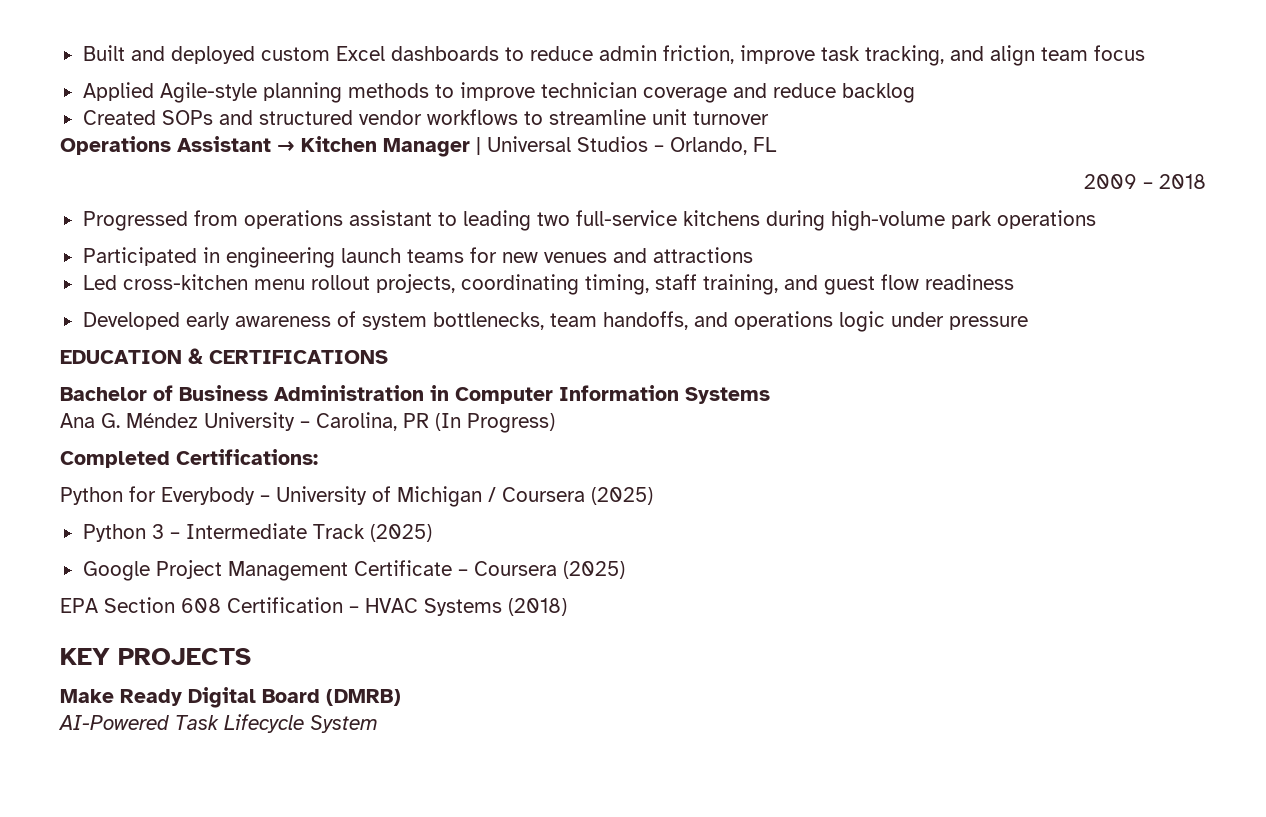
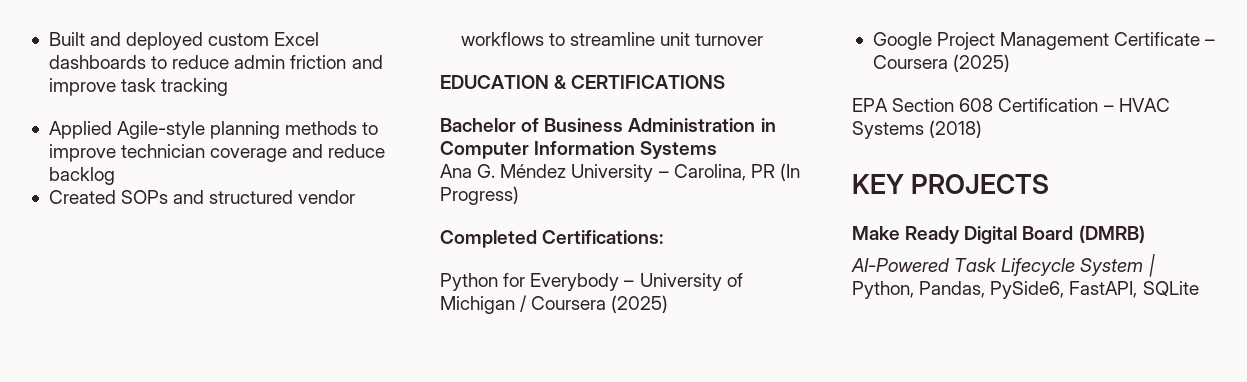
- Built and deployed custom Excel dashboards to reduce admin friction, improve task tracking, and align team focus
+ Built and deployed custom Excel dashboards to reduce admin friction and improve task tracking
- Operations Assistant → Kitchen Manager | Universal Studios – Orlando, FL
- 2009 – 2018
- Progressed from operations assistant to leading two full-service kitchens during high-volume park operations
- Participated in engineering launch teams for new venues and attractions
- Led cross-kitchen menu rollout projects, coordinating timing, staff training, and guest flow readiness
- Developed early awareness of system bottlenecks, team handoffs, and operations logic under pressure
- Python 3 – Intermediate Track (2025)
- AI-Powered Task Lifecycle System
+ AI-Powered Task Lifecycle System | Python, Pandas, PySide6, FastAPI, SQLite

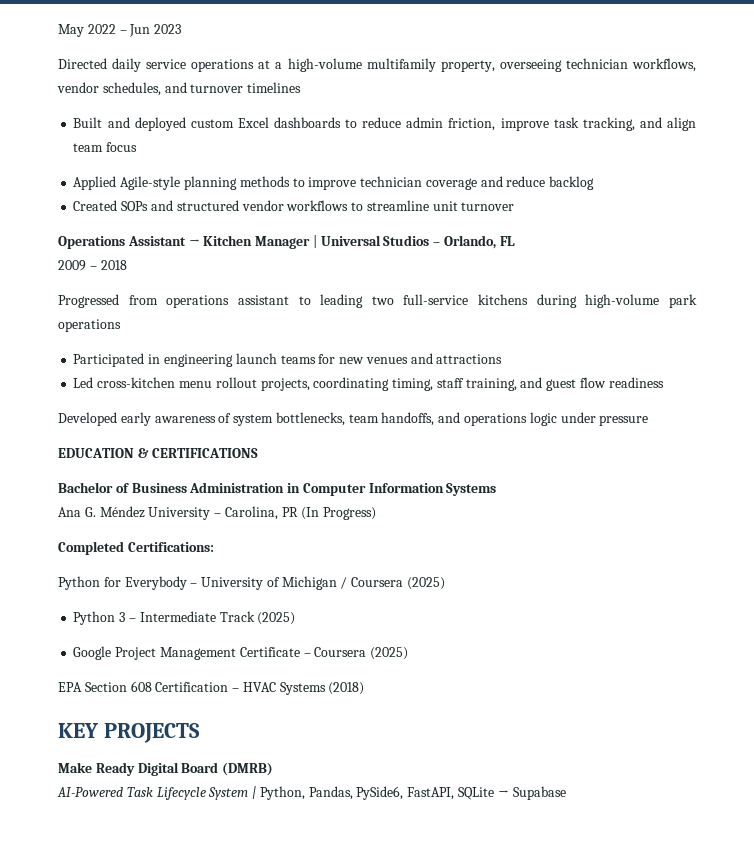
+ May 2022 – Jun 2023
+ Directed daily service operations at a high-volume multifamily property, overseeing technician workflows, vendor schedules, and turnover timelines
- Built and deployed custom Excel dashboards to reduce admin friction and improve task tracking
+ Built and deployed custom Excel dashboards to reduce admin friction, improve task tracking, and align team focus
+ Operations Assistant → Kitchen Manager | Universal Studios – Orlando, FL
+ 2009 – 2018
+ Progressed from operations assistant to leading two full-service kitchens during high-volume park operations
+ Participated in engineering launch teams for new venues and attractions
+ Led cross-kitchen menu rollout projects, coordinating timing, staff training, and guest flow readiness
+ Developed early awareness of system bottlenecks, team handoffs, and operations logic under pressure
+ Python 3 – Intermediate Track (2025)
- AI-Powered Task Lifecycle System | Python, Pandas, PySide6, FastAPI, SQLite
+ AI-Powered Task Lifecycle System | Python, Pandas, PySide6, FastAPI, SQLite → Supabase

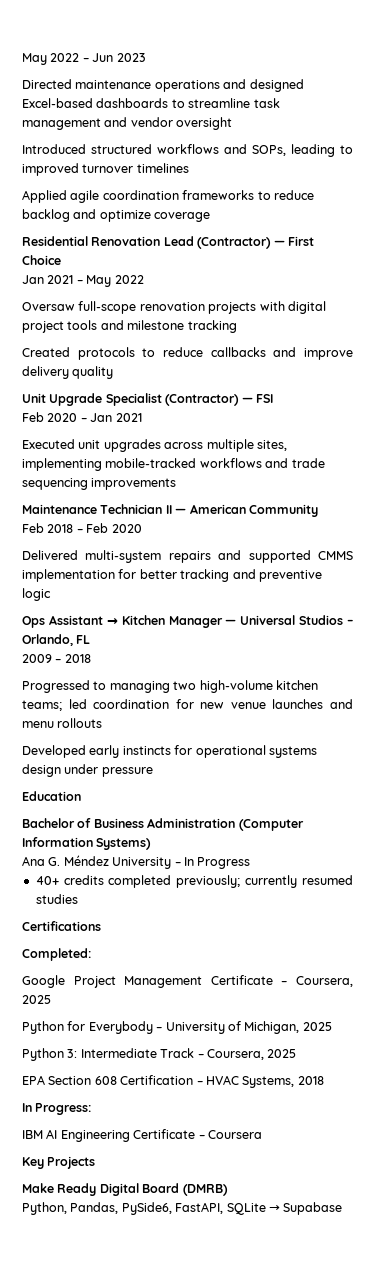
- Directed daily service operations at a high-volume multifamily property, overseeing technician workflows, vendor schedules, and turnover timelines
- Built and deployed custom Excel dashboards to reduce admin friction, improve task tracking, and align team focus
- Applied Agile-style planning methods to improve technician coverage and reduce backlog
- Created SOPs and structured vendor workflows to streamline unit turnover
- Operations Assistant → Kitchen Manager | Universal Studios – Orlando, FL
+ Directed maintenance operations and designed Excel-based dashboards to streamline task management and vendor oversight
+ Introduced structured workflows and SOPs, leading to improved turnover timelines
+ Applied agile coordination frameworks to reduce backlog and optimize coverage
+ Residential Renovation Lead (Contractor) — First Choice
+ Jan 2021 – May 2022
+ Oversaw full-scope renovation projects with digital project tools and milestone tracking
+ Created protocols to reduce callbacks and improve delivery quality
+ Unit Upgrade Specialist (Contractor) — FSI
+ Feb 2020 – Jan 2021
+ Executed unit upgrades across multiple sites, implementing mobile-tracked workflows and trade sequencing improvements
+ Maintenance Technician II — American Community
+ Feb 2018 – Feb 2020
+ Delivered multi-system repairs and supported CMMS implementation for better tracking and preventive logic
+ Ops Assistant → Kitchen Manager — Universal Studios – Orlando, FL
- Progressed from operations assistant to leading two full-service kitchens during high-volume park operations
- Participated in engineering launch teams for new venues and attractions
- Led cross-kitchen menu rollout projects, coordinating timing, staff training, and guest flow readiness
- Developed early awareness of system bottlenecks, team handoffs, and operations logic under pressure
+ Progressed to managing two high-volume kitchen teams; led coordination for new venue launches and menu rollouts
+ Developed early instincts for operational systems design under pressure
- EDUCATION & CERTIFICATIONS
+ Education
- Bachelor of Business Administration in Computer Information Systems
+ Bachelor of Business Administration (Computer Information Systems)
- Ana G. Méndez University – Carolina, PR (In Progress)
- Completed Certifications:
+ Ana G. Méndez University – In Progress
+ 40+ credits completed previously; currently resumed studies
+ Certifications
+ Completed:
+ Google Project Management Certificate – Coursera, 2025
- Python for Everybody – University of Michigan / Coursera (2025)
- Python 3 – Intermediate Track (2025)
- Google Project Management Certificate – Coursera (2025)
+ Python for Everybody – University of Michigan, 2025
+ Python 3: Intermediate Track – Coursera, 2025
- EPA Section 608 Certification – HVAC Systems (2018)
- KEY PROJECTS
+ EPA Section 608 Certification – HVAC Systems, 2018
+ In Progress:
+ IBM AI Engineering Certificate – Coursera
+ Key Projects
- AI-Powered Task Lifecycle System | Python, Pandas, PySide6, FastAPI, SQLite → Supabase
+ Python, Pandas, PySide6, FastAPI, SQLite → Supabase

